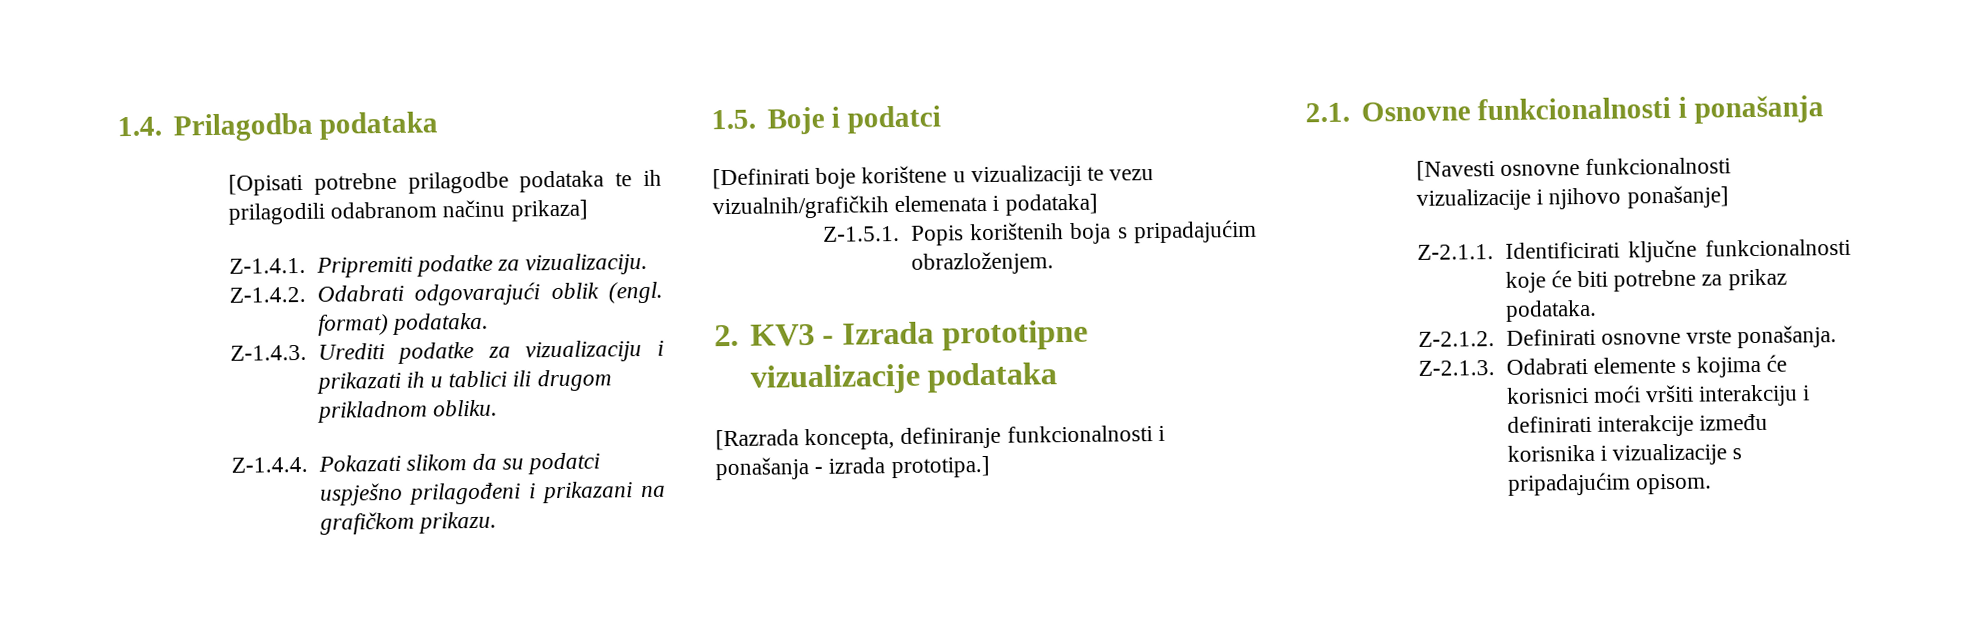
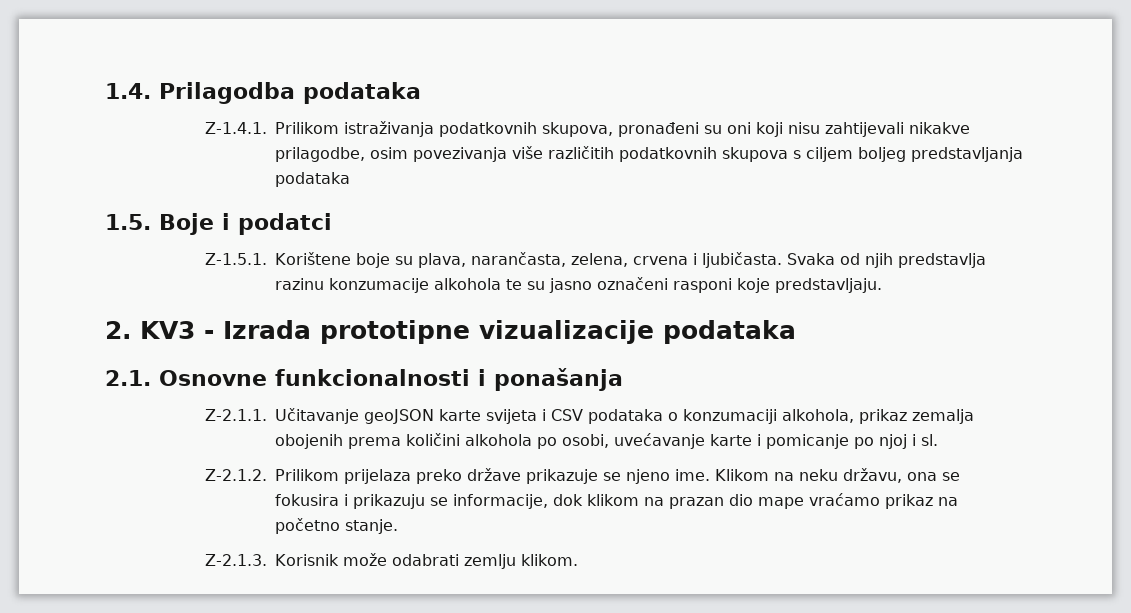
- [Opisati potrebne prilagodbe podataka te ih prilagodili odabranom načinu prikaza]
- Z-1.4.1. Pripremiti podatke za vizualizaciju.
- Z-1.4.2. Odabrati odgovarajući oblik (engl. format) podataka.
- Z-1.4.3. Urediti podatke za vizualizaciju i prikazati ih u tablici ili drugom prikladnom obliku.
- Z-1.4.4. Pokazati slikom da su podatci uspješno prilagođeni i prikazani na grafičkom prikazu.
+ Z-1.4.1. Prilikom istraživanja podatkovnih skupova, pronađeni su oni koji nisu zahtijevali nikakve prilagodbe, osim povezivanja više različitih podatkovnih skupova s ciljem boljeg predstavljanja podataka
  1.5. Boje i podatci
- [Definirati boje korištene u vizualizaciji te vezu vizualnih/grafičkih elemenata i podataka]
- Z-1.5.1. Popis korištenih boja s pripadajućim obrazloženjem.
+ Z-1.5.1. Korištene boje su plava, narančasta, zelena, crvena i ljubičasta. Svaka od njih predstavlja razinu konzumacije alkohola te su jasno označeni rasponi koje predstavljaju.
- [Razrada koncepta, definiranje funkcionalnosti i ponašanja - izrada prototipa.]
- [Navesti osnovne funkcionalnosti vizualizacije i njihovo ponašanje]
- Z-2.1.1. Identificirati ključne funkcionalnosti koje će biti potrebne za prikaz podataka.
- Z-2.1.2. Definirati osnovne vrste ponašanja.
- Z-2.1.3. Odabrati elemente s kojima će korisnici moći vršiti interakciju i definirati interakcije između korisnika i vizualizacije s pripadajućim opisom.
+ Z-2.1.1. Učitavanje geoJSON karte svijeta i CSV podataka o konzumaciji alkohola, prikaz zemalja obojenih prema količini alkohola po osobi, uvećavanje karte i pomicanje po njoj i sl.
+ Z-2.1.2. Prilikom prijelaza preko države prikazuje se njeno ime. Klikom na neku državu, ona se fokusira i prikazuju se informacije, dok klikom na prazan dio mape vraćamo prikaz na početno stanje.
+ Z-2.1.3. Korisnik može odabrati zemlju klikom.

